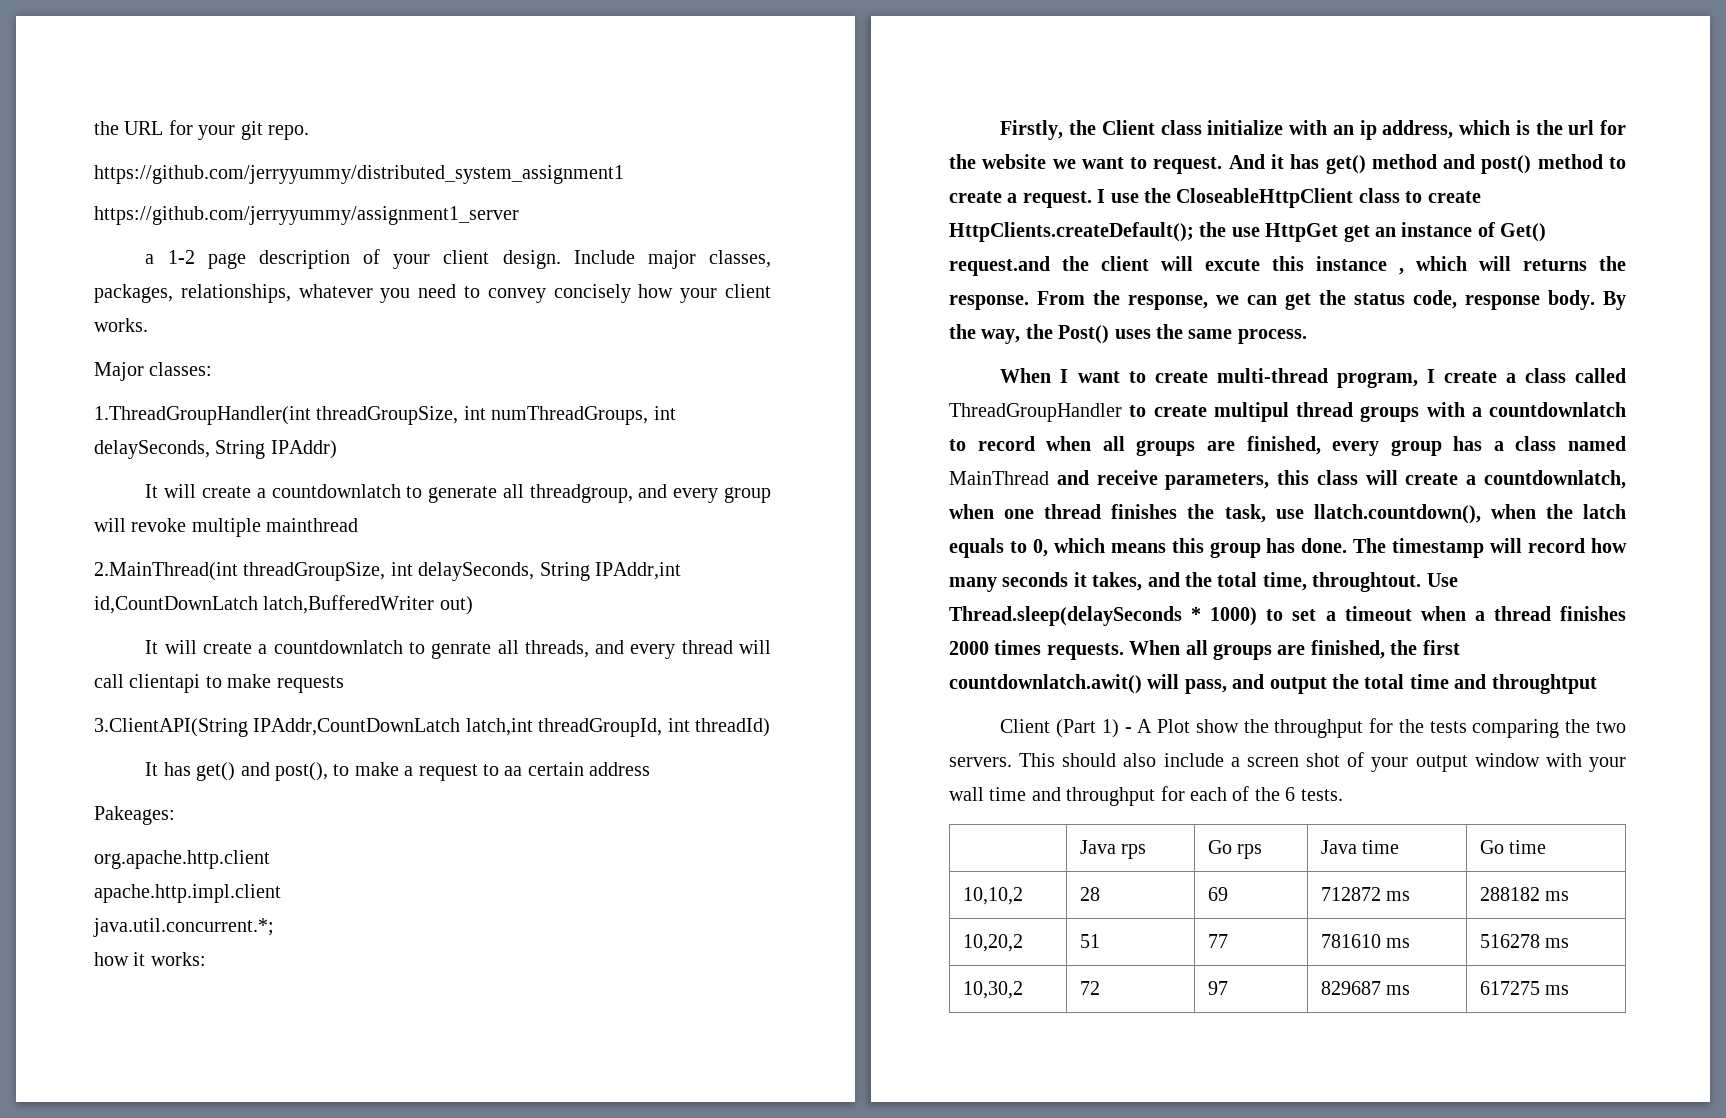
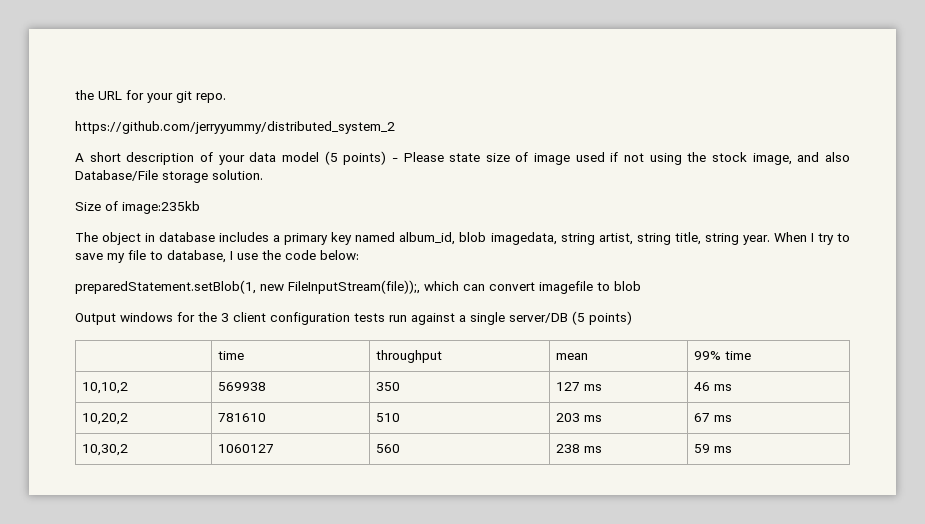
- https://github.com/jerryyummy/distributed_system_assignment1
- https://github.com/jerryyummy/assignment1_server
- a 1-2 page description of your client design. Include major classes, packages, relationships, whatever you need to convey concisely how your client works.
- Major classes:
- 1.ThreadGroupHandler(int threadGroupSize, int numThreadGroups, int delaySeconds, String IPAddr)
- It will create a countdownlatch to generate all threadgroup, and every group will revoke multiple mainthread
- 2.MainThread(int threadGroupSize, int delaySeconds, String IPAddr,int id,CountDownLatch latch,BufferedWriter out)
- It will create a countdownlatch to genrate all threads, and every thread will call clientapi to make requests
- 3.ClientAPI(String IPAddr,CountDownLatch latch,int threadGroupId, int threadId)
- It has get() and post(), to make a request to aa certain address
- Pakeages:
- org.apache.http.client
- apache.http.impl.client
- java.util.concurrent.*;
- how it works:
- Firstly, the Client class initialize with an ip address, which is the url for the website we want to request. And it has get() method and post() method to create a request. I use the CloseableHttpClient class to create HttpClients.createDefault(); the use HttpGet get an instance of Get() request.and the client will excute this instance , which will returns the response. From the response, we can get the status code, response body. By the way, the Post() uses the same process.
- When I want to create multi-thread program, I create a class called ThreadGroupHandler to create multipul thread groups with a countdownlatch to record when all groups are finished, every group has a class named MainThread and receive parameters, this class will create a countdownlatch, when one thread finishes the task, use llatch.countdown(), when the latch equals to 0, which means this group has done. The timestamp will record how many seconds it takes, and the total time, throughtout. Use Thread.sleep(delaySeconds * 1000) to set a timeout when a thread finishes 2000 times requests. When all groups are finished, the first countdownlatch.awit() will pass, and output the total time and throughtput
- Client (Part 1) - A Plot show the throughput for the tests comparing the two servers. This should also include a screen shot of your output window with your wall time and throughput for each of the 6 tests.
- | Java rps | Go rps | Java time | Go time
+ https://github.com/jerryyummy/distributed_system_2
+ A short description of your data model (5 points) - Please state size of image used if not using the stock image, and also Database/File storage solution.
+ Size of image:235kb
+ The object in database includes a primary key named album_id, blob imagedata, string artist, string title, string year. When I try to save my file to database, I use the code below:
+ preparedStatement.setBlob(1, new FileInputStream(file));, which can convert imagefile to blob
+ Output windows for the 3 client configuration tests run against a single server/DB (5 points)
+ | time | throughput | mean | 99% time
- 10,10,2 | 28 | 69 | 712872 ms | 288182 ms
+ 10,10,2 | 569938 | 350 | 127 ms | 46 ms
- 10,20,2 | 51 | 77 | 781610 ms | 516278 ms
+ 10,20,2 | 781610 | 510 | 203 ms | 67 ms
- 10,30,2 | 72 | 97 | 829687 ms | 617275 ms
+ 10,30,2 | 1060127 | 560 | 238 ms | 59 ms

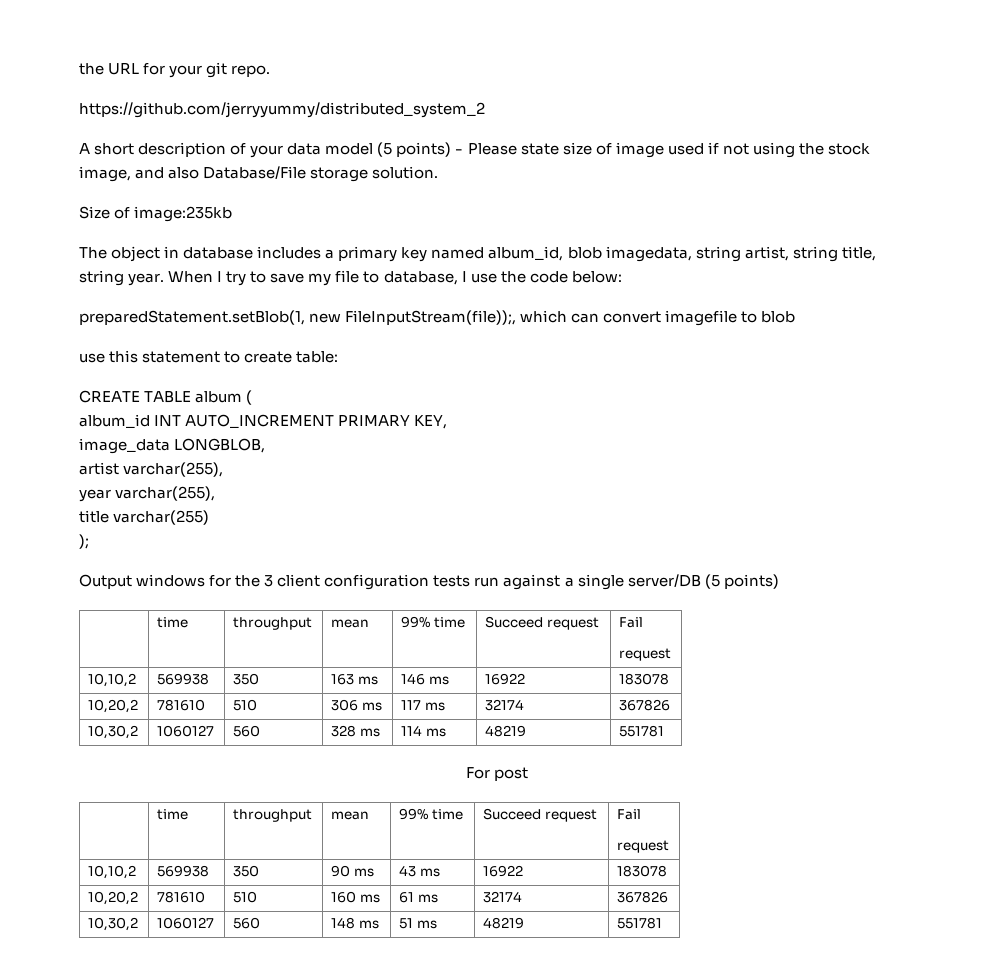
+ use this statement to create table:
+ CREATE TABLE album (
+ album_id INT AUTO_INCREMENT PRIMARY KEY,
+ image_data LONGBLOB,
+ artist varchar(255),
+ year varchar(255),
+ title varchar(255)
+ );
  Output windows for the 3 client configuration tests run against a single server/DB (5 points)
- | time | throughput | mean | 99% time
- 10,10,2 | 569938 | 350 | 127 ms | 46 ms
- 10,20,2 | 781610 | 510 | 203 ms | 67 ms
- 10,30,2 | 1060127 | 560 | 238 ms | 59 ms
+ | time | throughput | mean | 99% time | Succeed request | Fail
+ request
+ 10,10,2 | 569938 | 350 | 163 ms | 146 ms | 16922 | 183078
+ 10,20,2 | 781610 | 510 | 306 ms | 117 ms | 32174 | 367826
+ 10,30,2 | 1060127 | 560 | 328 ms | 114 ms | 48219 | 551781
+ For post
+ | time | throughput | mean | 99% time | Succeed request | Fail
+ request
+ 10,10,2 | 569938 | 350 | 90 ms | 43 ms | 16922 | 183078
+ 10,20,2 | 781610 | 510 | 160 ms | 61 ms | 32174 | 367826
+ 10,30,2 | 1060127 | 560 | 148 ms | 51 ms | 48219 | 551781

